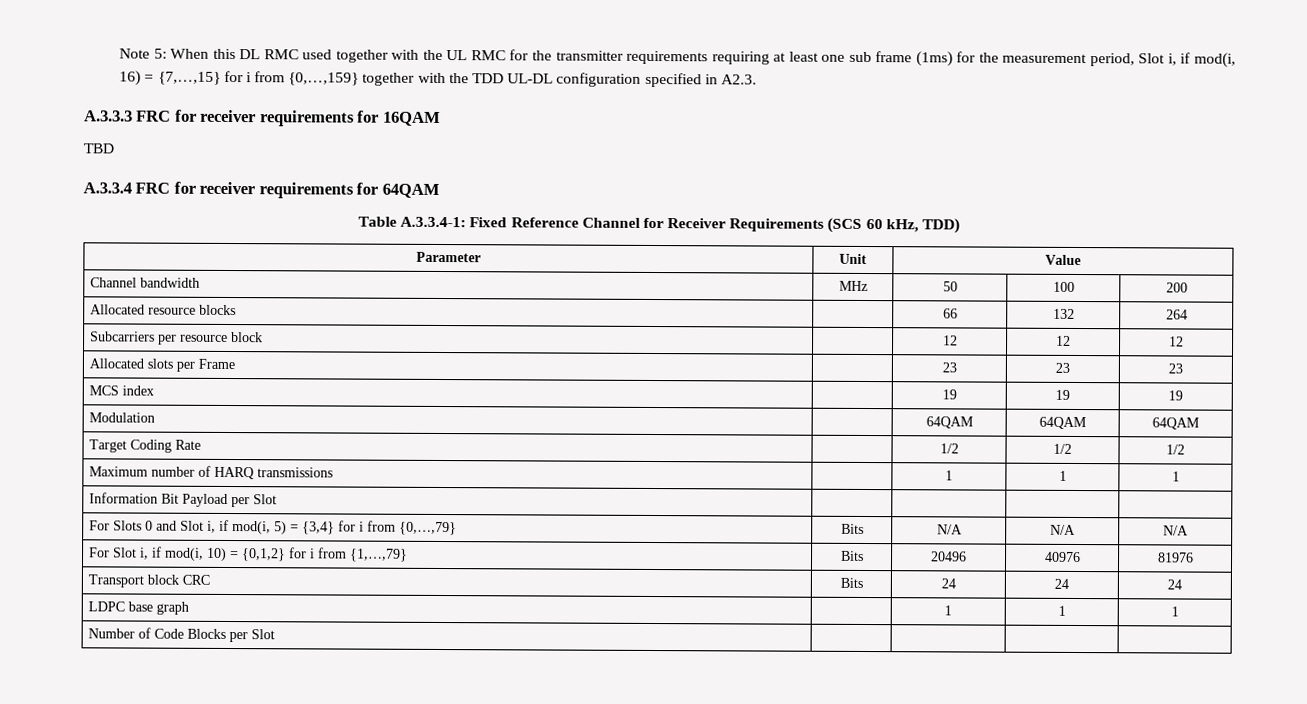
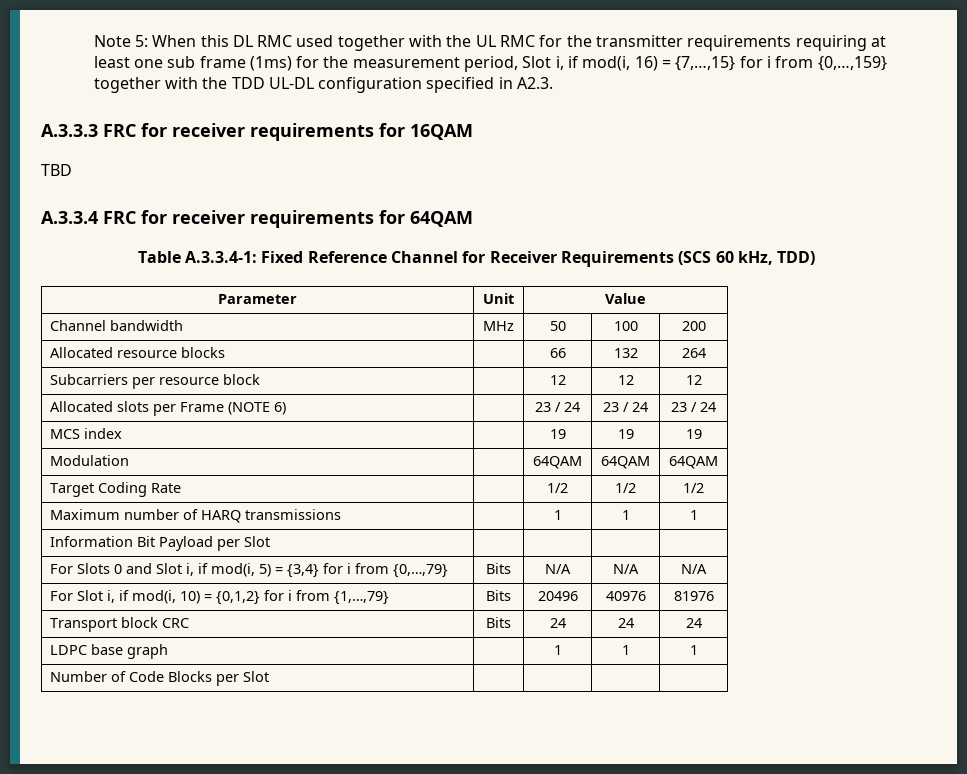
- Allocated slots per Frame | | 23 | 23 | 23
+ Allocated slots per Frame (NOTE 6) | | 23 / 24 | 23 / 24 | 23 / 24

